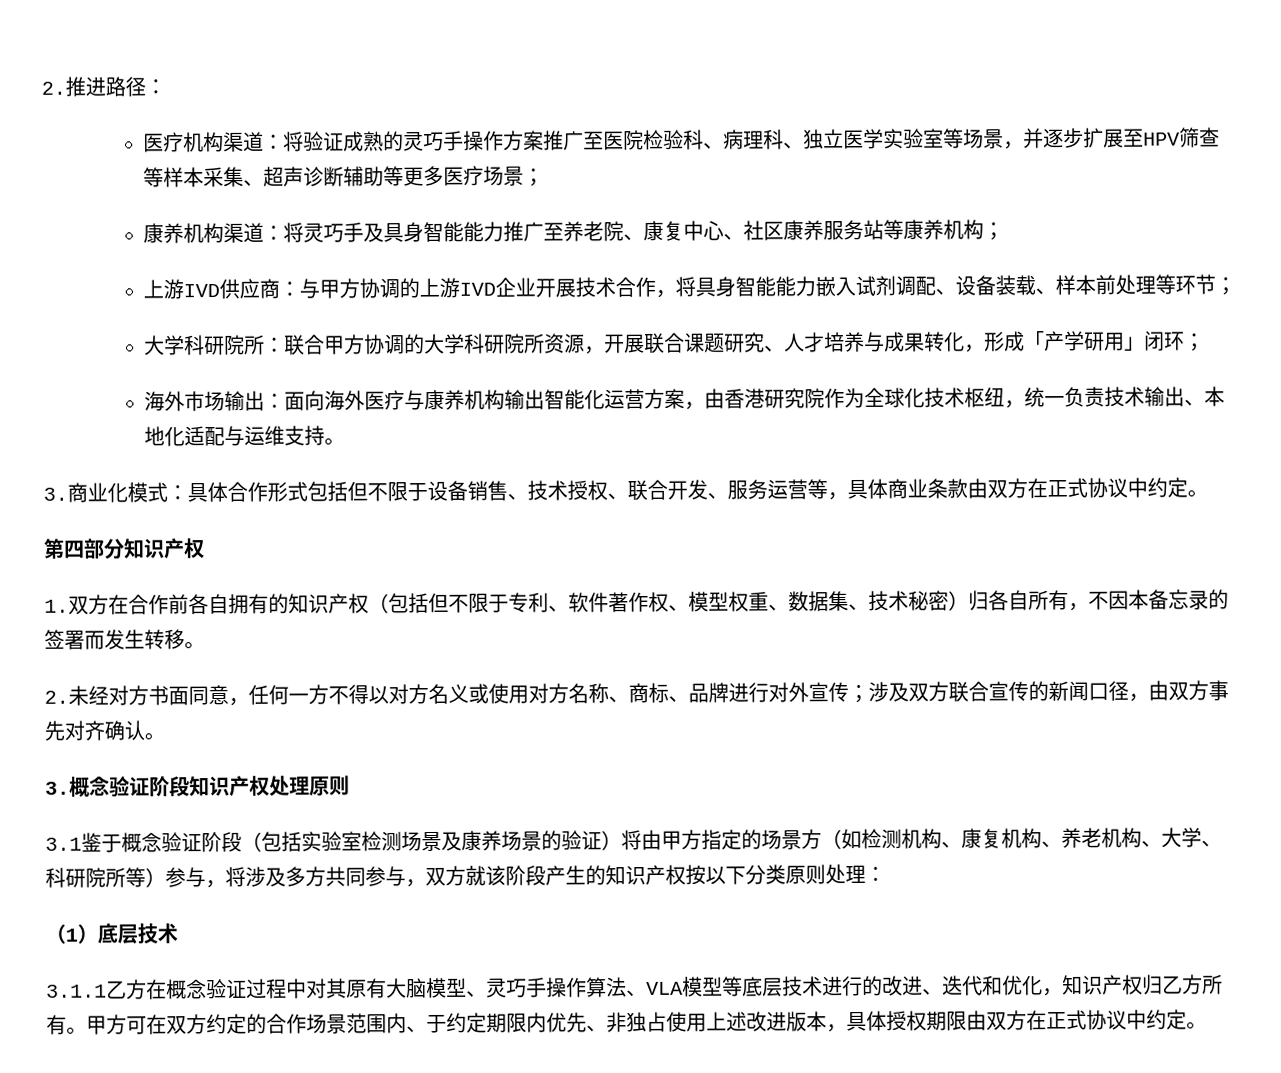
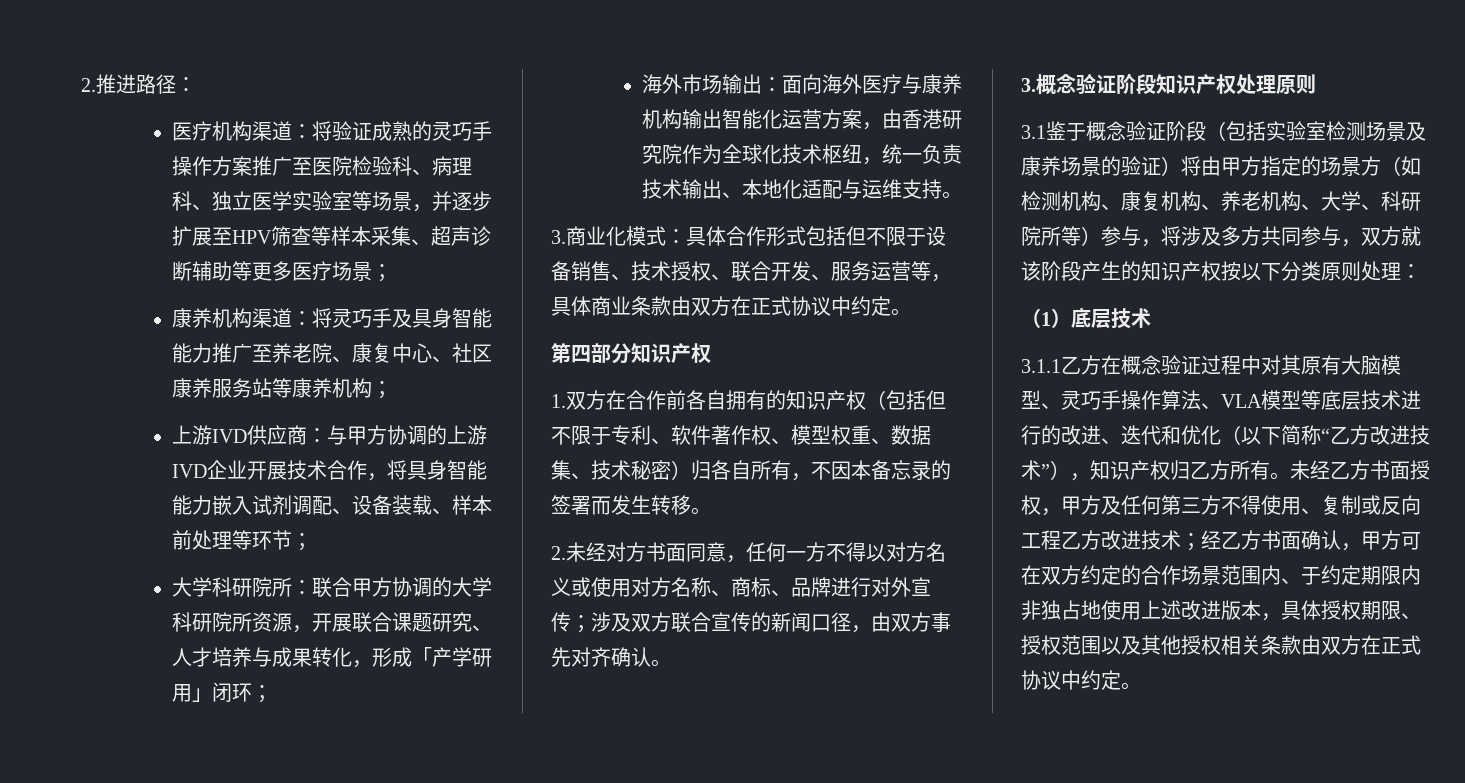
- 3.1.1乙方在概念验证过程中对其原有大脑模型、灵巧手操作算法、VLA模型等底层技术进行的改进、迭代和优化，知识产权归乙方所有。
+ 3.1.1乙方在概念验证过程中对其原有大脑模型、灵巧手操作算法、VLA模型等底层技术进行的改进、迭代和优化（以下简称“乙方改进技术”），知识产权归乙方所有。
- 甲方可在双方约定的合作场景范围内、于约定期限内优先、非独占使用上述改进版本，具体授权期限由双方在正式协议中约定。
+ 未经乙方书面授权，甲方及任何第三方不得使用、复制或反向工程乙方改进技术；经乙方书面确认，甲方可在双方约定的合作场景范围内、于约定期限内非独占地使用上述改进版本，具体授权期限、授权范围以及其他授权相关条款由双方在正式协议中约定。

